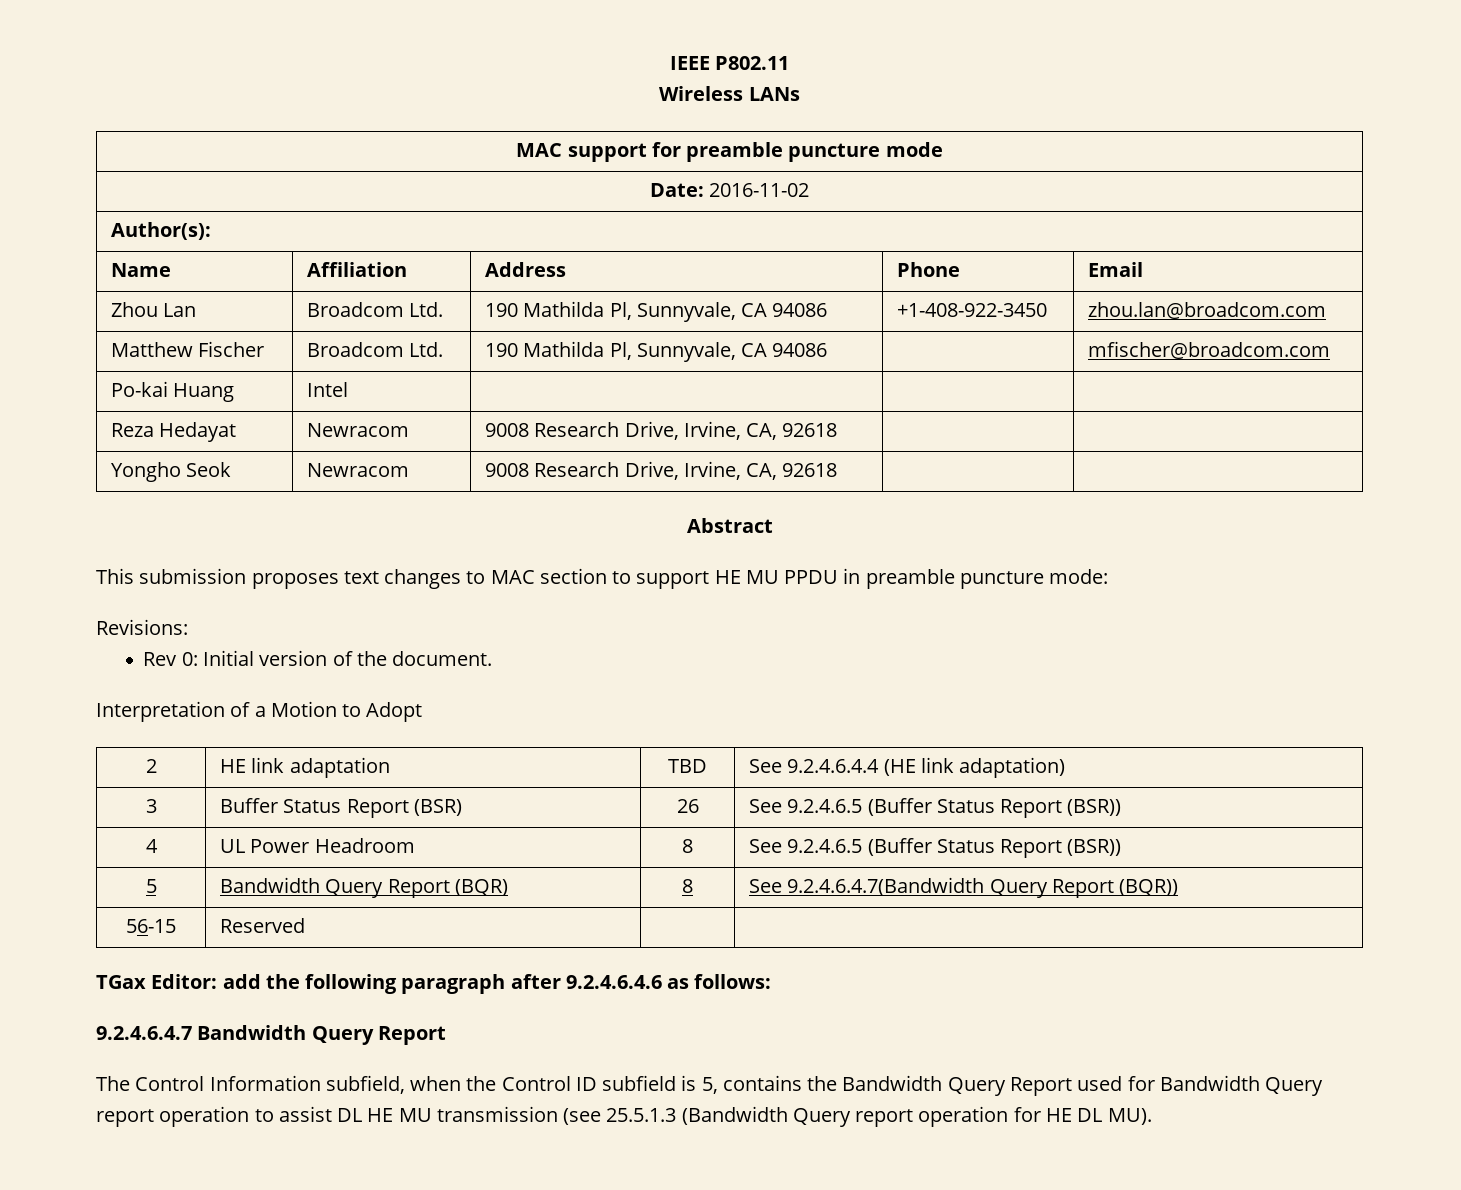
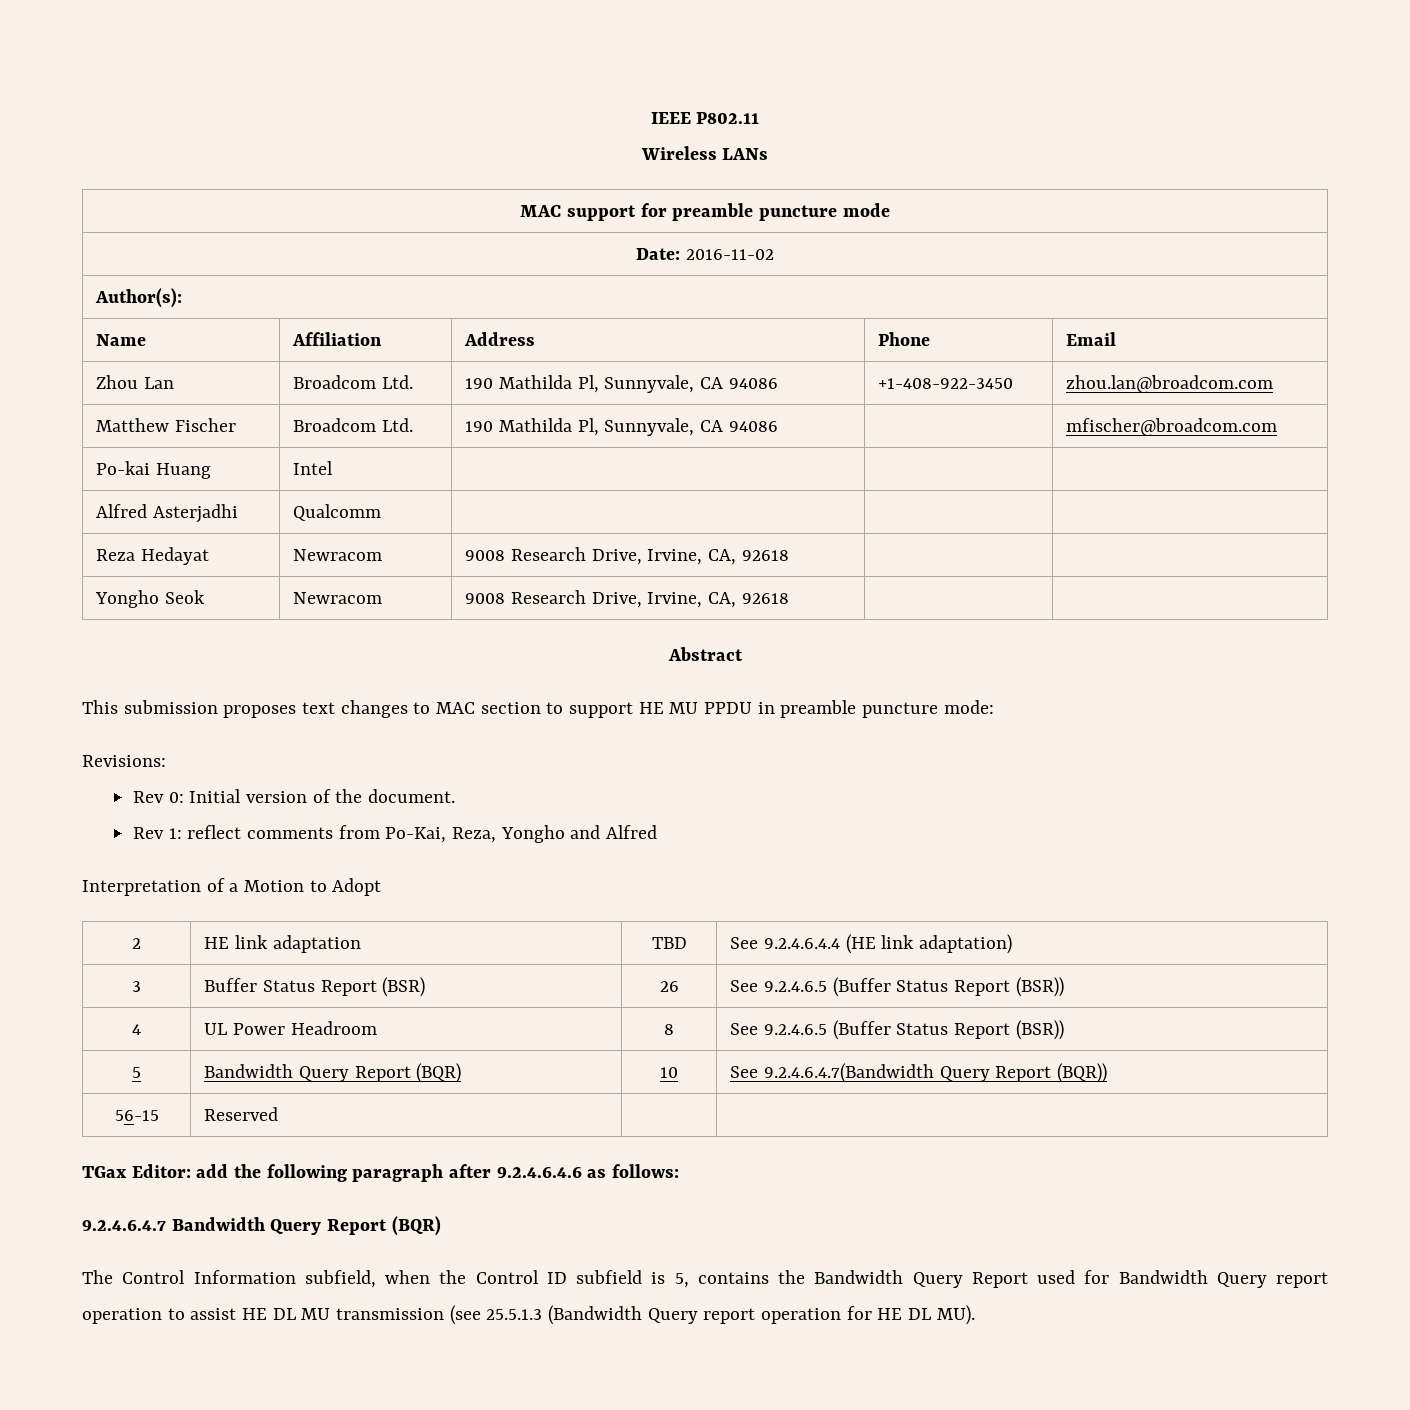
+ Alfred Asterjadhi | Qualcomm | | |
+ Rev 1: reflect comments from Po-Kai, Reza, Yongho and Alfred
- 5 | Bandwidth Query Report (BQR) | 8 | See 9.2.4.6.4.7(Bandwidth Query Report (BQR))
+ 5 | Bandwidth Query Report (BQR) | 10 | See 9.2.4.6.4.7(Bandwidth Query Report (BQR))
- 9.2.4.6.4.7 Bandwidth Query Report
+ 9.2.4.6.4.7 Bandwidth Query Report (BQR)
- The Control Information subfield, when the Control ID subfield is 5, contains the Bandwidth Query Report used for Bandwidth Query report operation to assist DL HE MU transmission (see 25.5.1.3 (Bandwidth Query report operation for HE DL MU).
+ The Control Information subfield, when the Control ID subfield is 5, contains the Bandwidth Query Report used for Bandwidth Query report operation to assist HE DL MU transmission (see 25.5.1.3 (Bandwidth Query report operation for HE DL MU).

